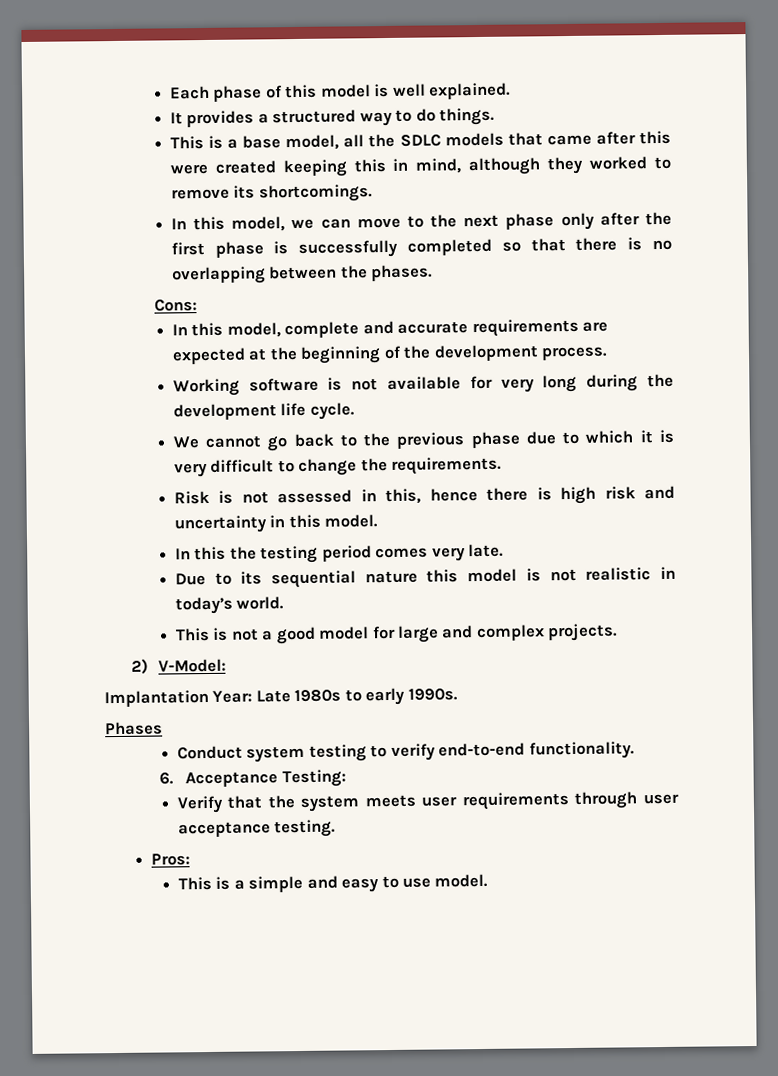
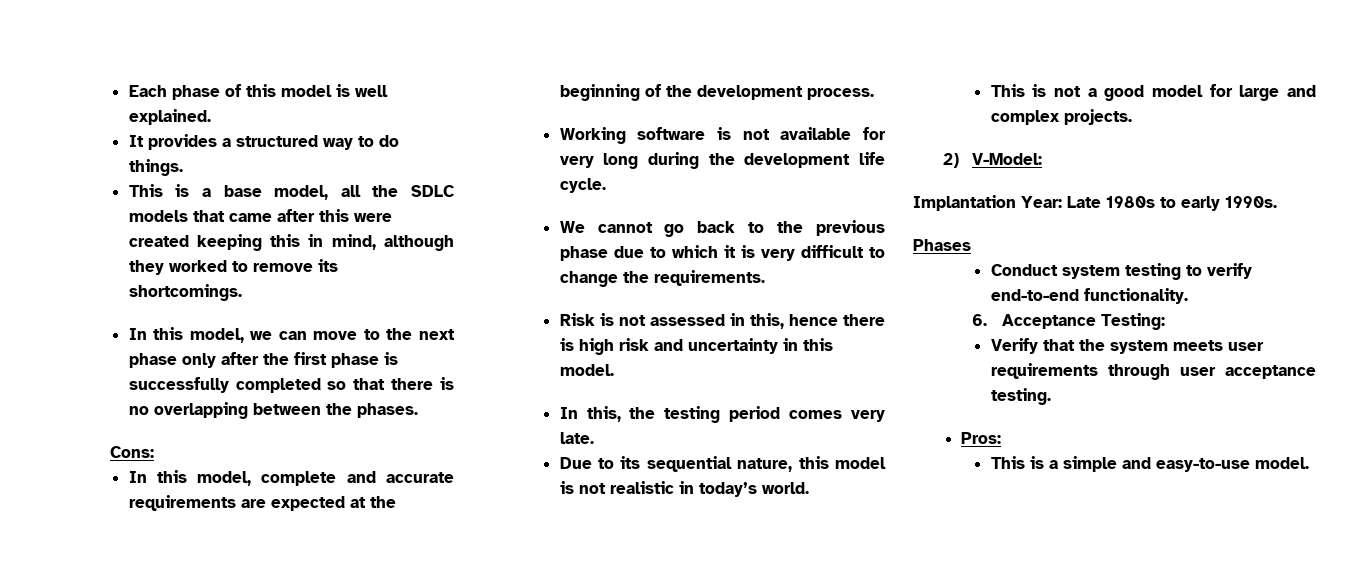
- In this the testing period comes very late.
+ In this, the testing period comes very late.
- Due to its sequential nature this model is not realistic in today’s world.
+ Due to its sequential nature, this model is not realistic in today’s world.
- This is a simple and easy to use model.
+ This is a simple and easy-to-use model.

